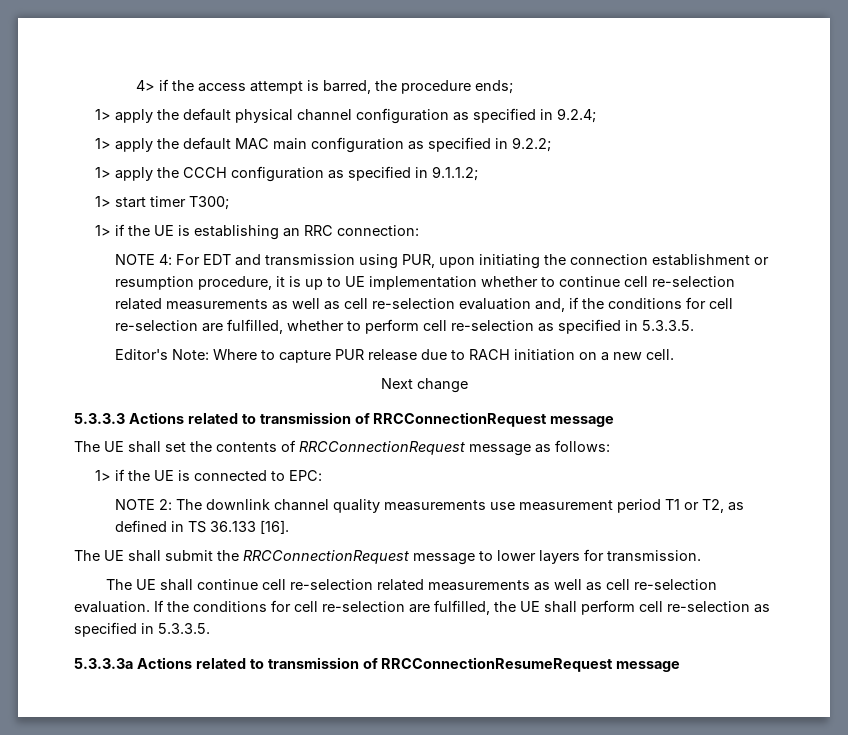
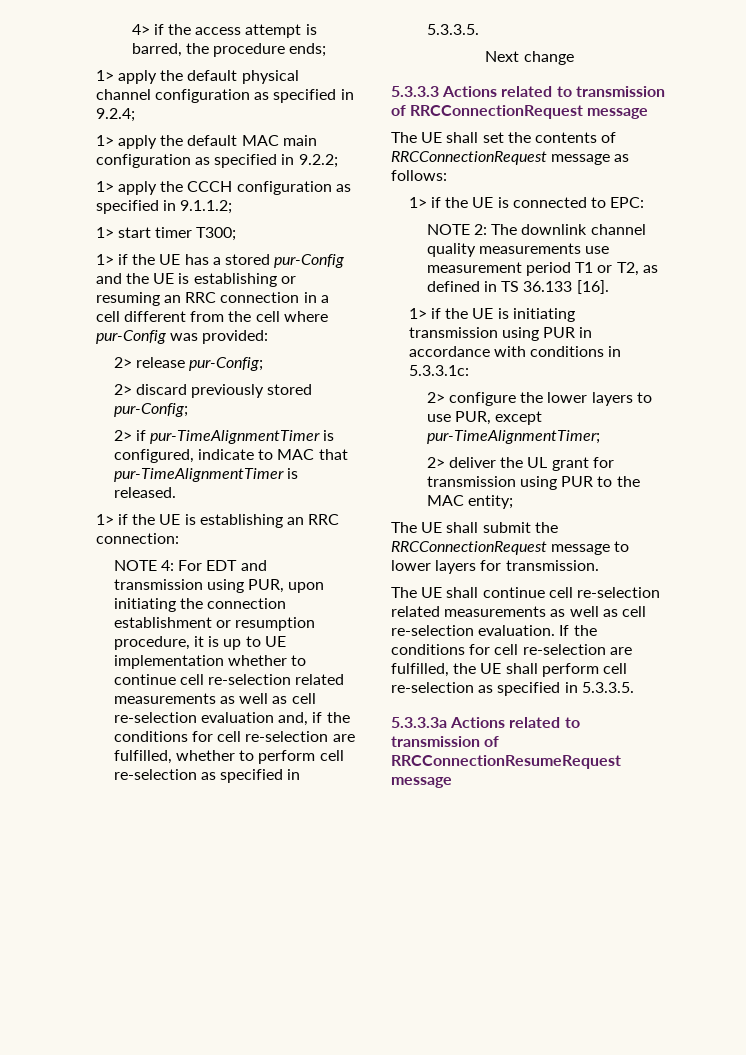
+ 1> if the UE has a stored pur-Config and the UE is establishing or resuming an RRC connection in a cell different from the cell where pur-Config was provided:
+ 2> release pur-Config;
+ 2> discard previously stored pur-Config;
+ 2> if pur-TimeAlignmentTimer is configured, indicate to MAC that pur-TimeAlignmentTimer is released.
- Editor's Note: Where to capture PUR release due to RACH initiation on a new cell.
+ 1> if the UE is initiating transmission using PUR in accordance with conditions in 5.3.3.1c:
+ 2> configure the lower layers to use PUR, except pur-TimeAlignmentTimer;
+ 2> deliver the UL grant for transmission using PUR to the MAC entity;

